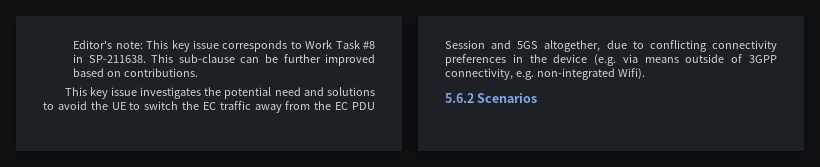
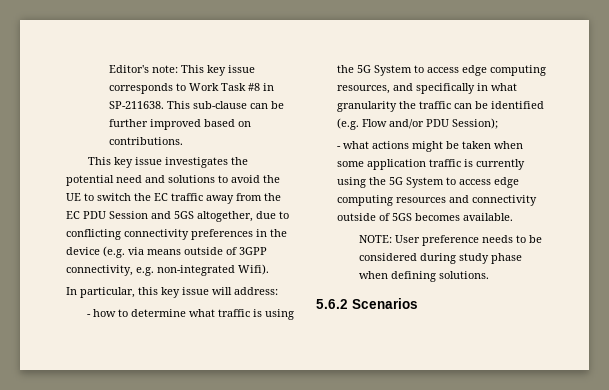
+ In particular, this key issue will address:
+ - how to determine what traffic is using the 5G System to access edge computing resources, and specifically in what granularity the traffic can be identified (e.g. Flow and/or PDU Session);
+ - what actions might be taken when some application traffic is currently using the 5G System to access edge computing resources and connectivity outside of 5GS becomes available.
+ NOTE: User preference needs to be considered during study phase when defining solutions.

